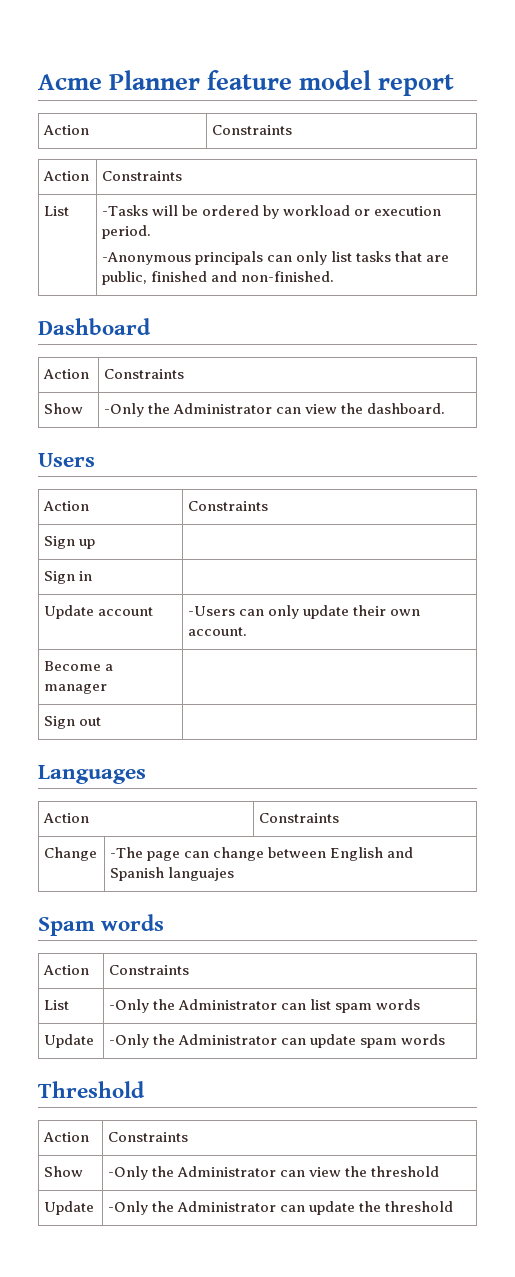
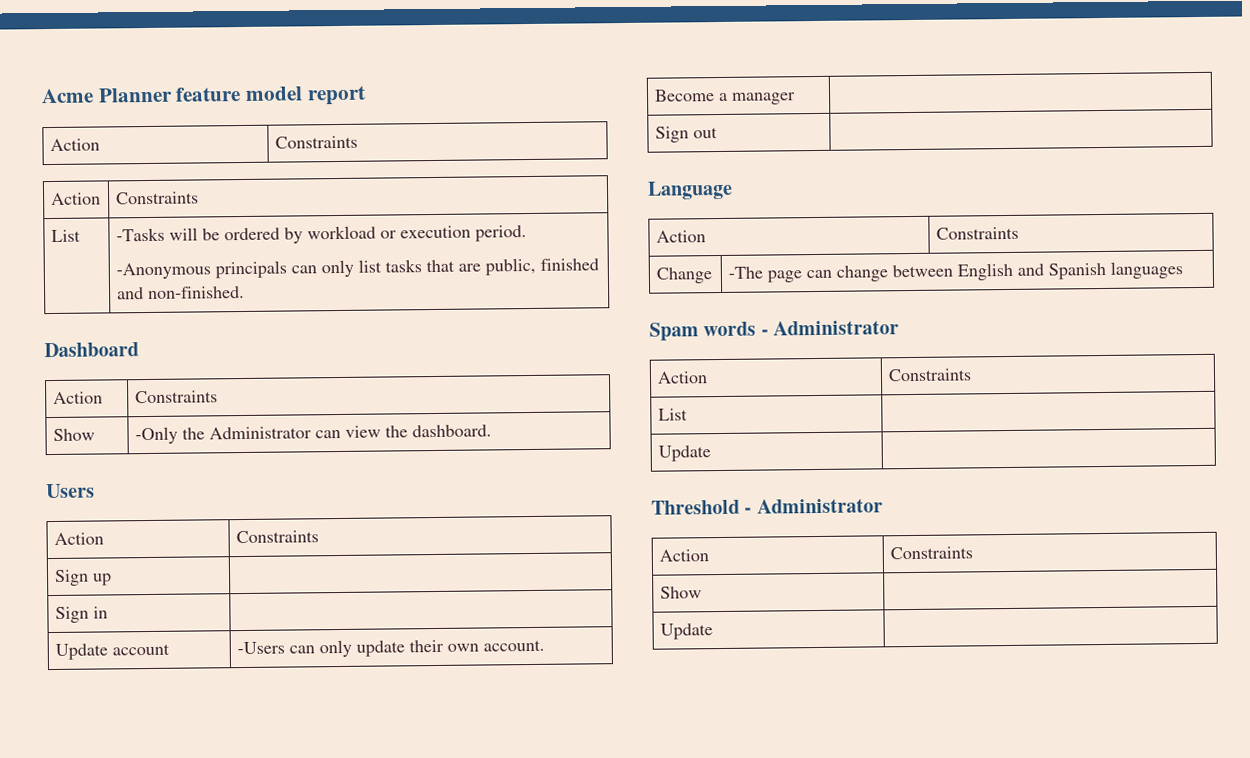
- Languages
+ Language
- Change | -The page can change between English and Spanish languajes
+ Change | -The page can change between English and Spanish languages
- Spam words
+ Spam words - Administrator
  Action | Constraints
- List | -Only the Administrator can list spam words
- Update | -Only the Administrator can update spam words
+ List |
+ Update |
- Threshold
+ Threshold - Administrator
  Action | Constraints
- Show | -Only the Administrator can view the threshold
- Update | -Only the Administrator can update the threshold
+ Show |
+ Update |

